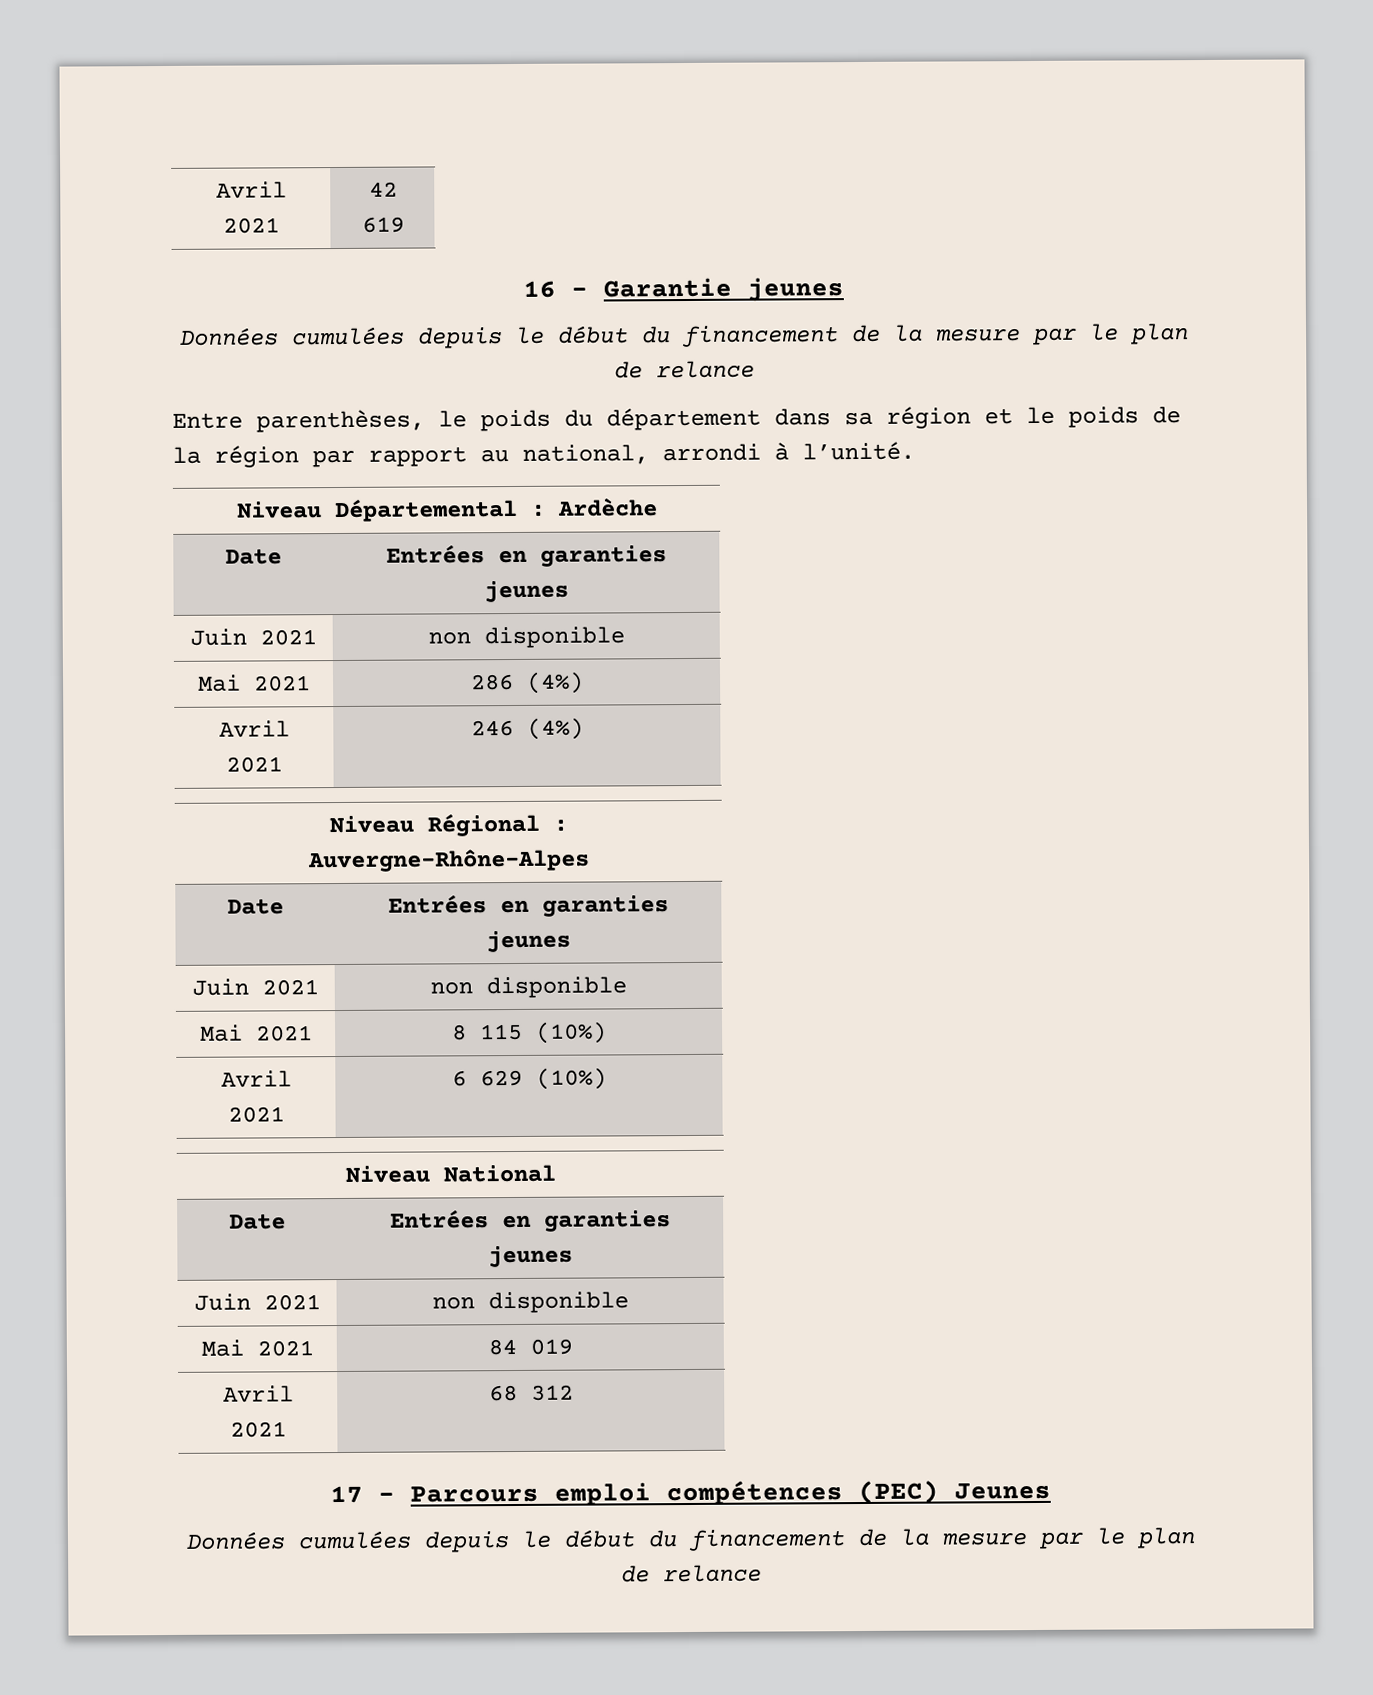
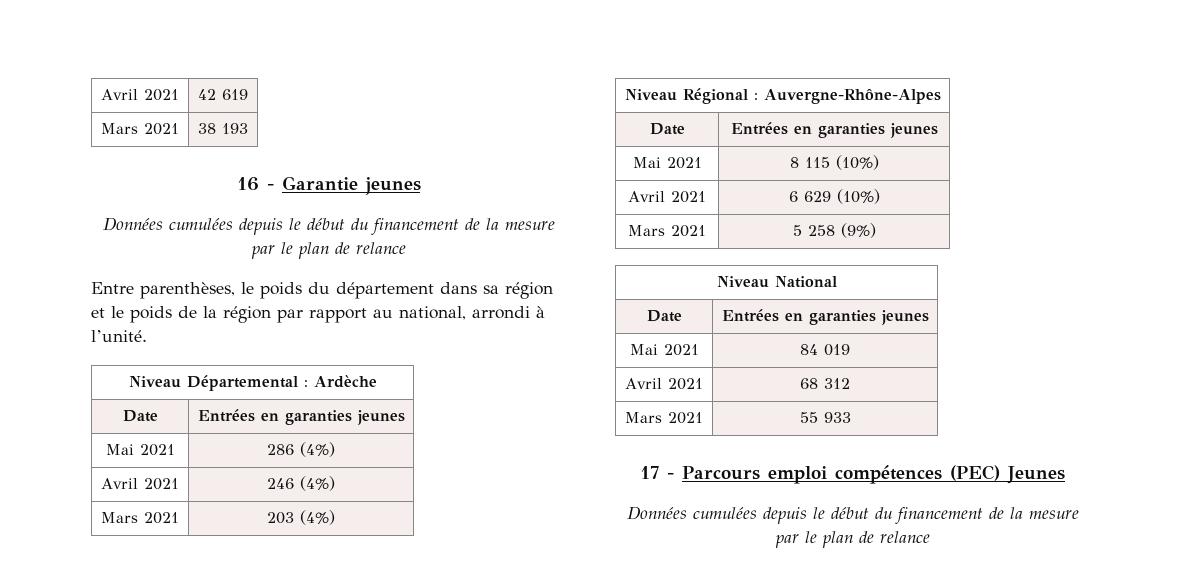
+ Mars 2021 | 38 193
  Niveau Départemental : Ardèche
  Date | Entrées en garanties jeunes
- Juin 2021 | non disponible
+ Mars 2021 | 203 (4%)
  Niveau Régional : Auvergne-Rhône-Alpes
  Date | Entrées en garanties jeunes
- Juin 2021 | non disponible
+ Mars 2021 | 5 258 (9%)
  Niveau National
  Date | Entrées en garanties jeunes
- Juin 2021 | non disponible
+ Mars 2021 | 55 933

